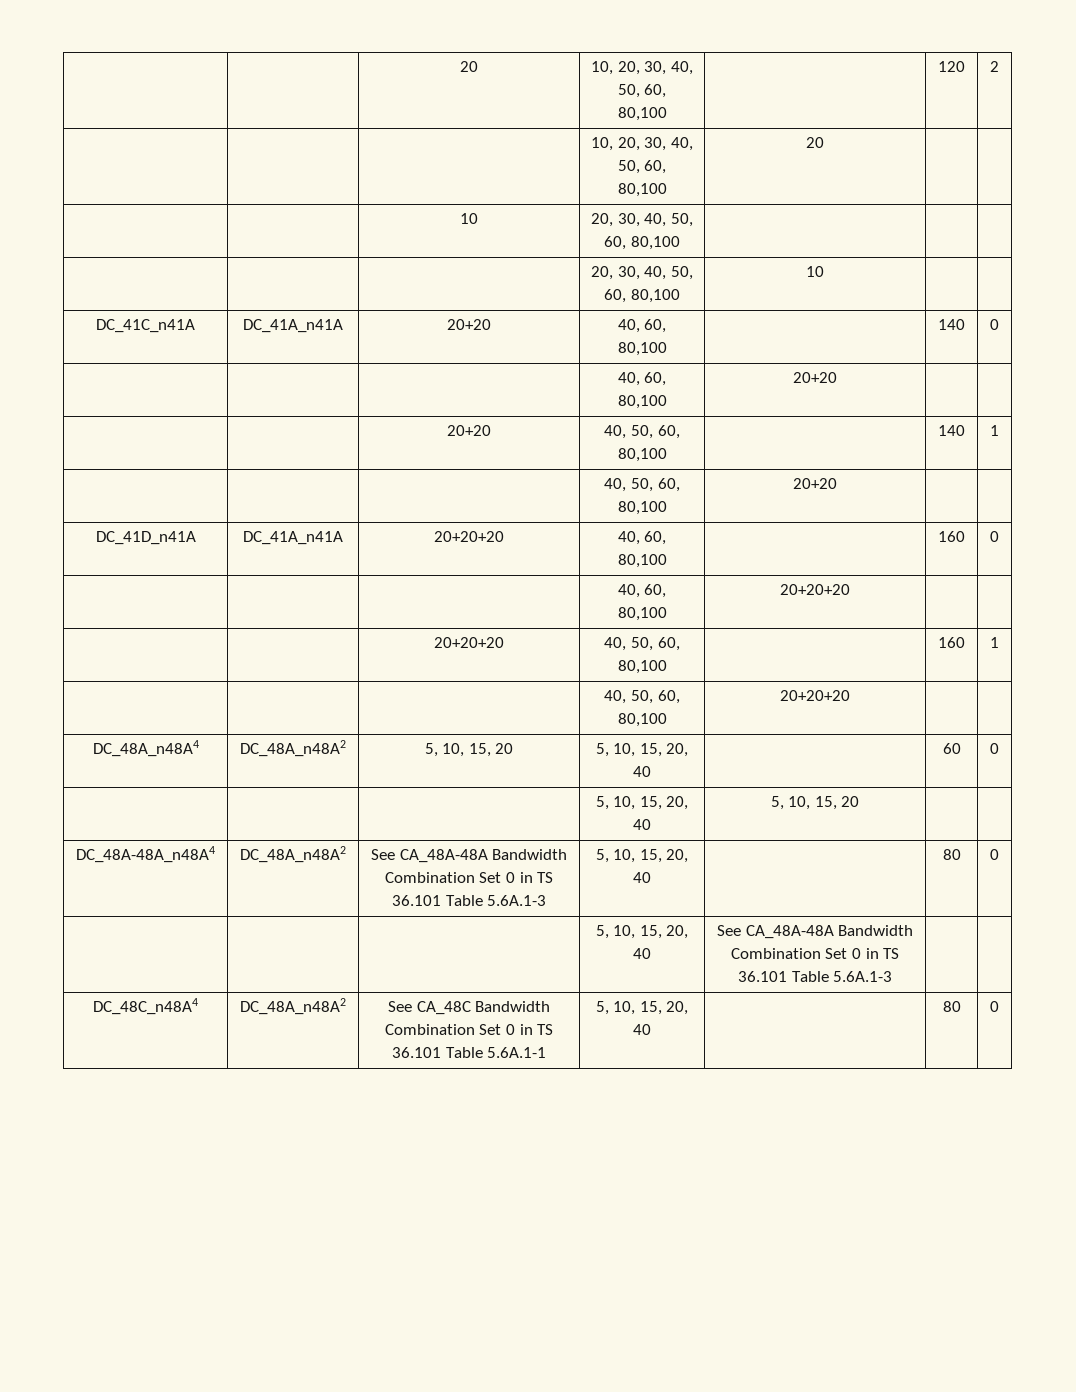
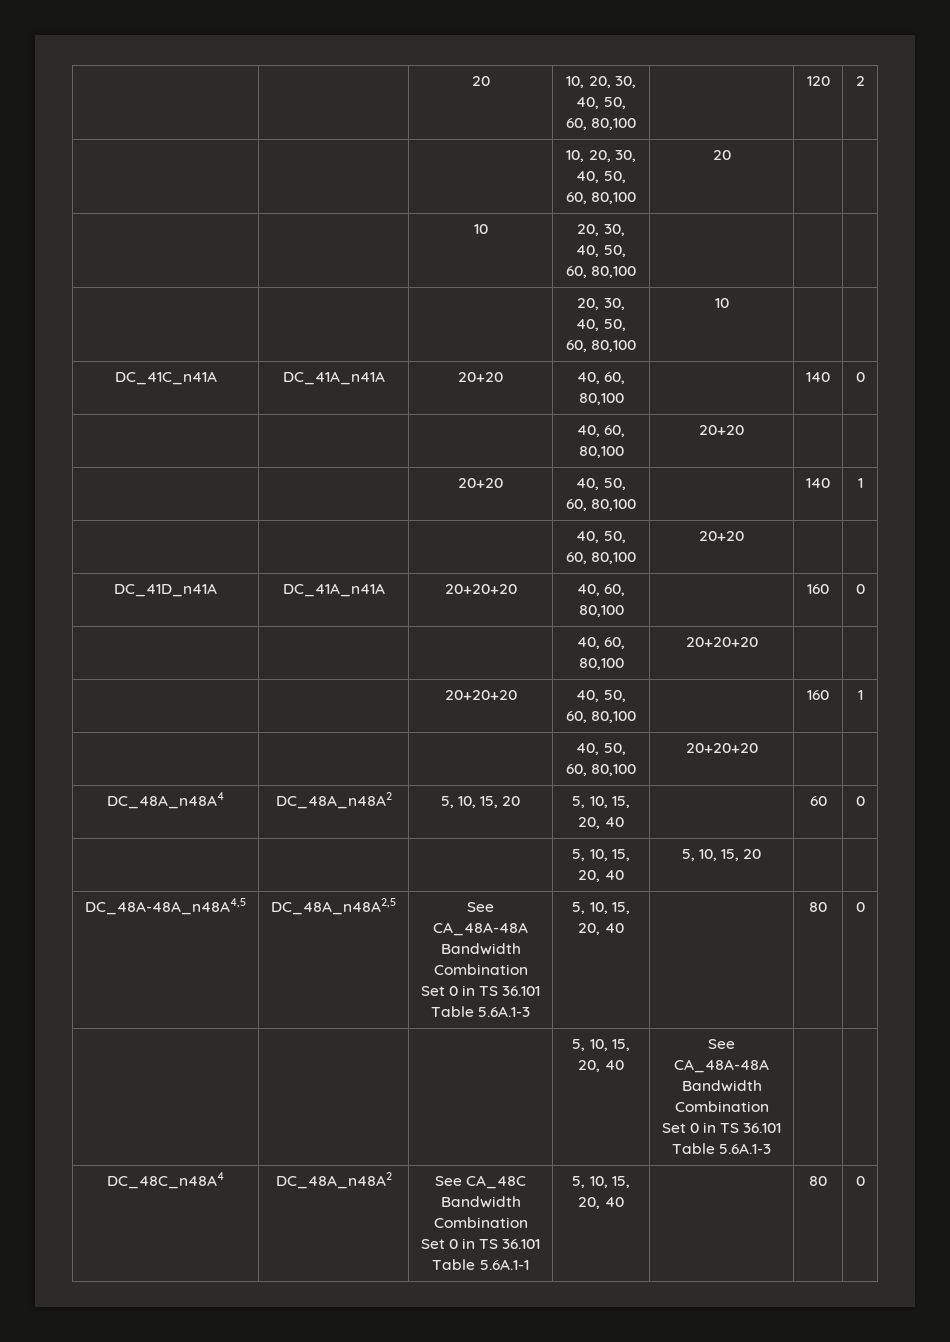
- DC_48A-48A_n48A4 | DC_48A_n48A2 | See CA_48A-48A Bandwidth Combination Set 0 in TS 36.101 Table 5.6A.1-3 | 5, 10, 15, 20, 40 | | 80 | 0
+ DC_48A-48A_n48A4,5 | DC_48A_n48A2,5 | See CA_48A-48A Bandwidth Combination Set 0 in TS 36.101 Table 5.6A.1-3 | 5, 10, 15, 20, 40 | | 80 | 0

